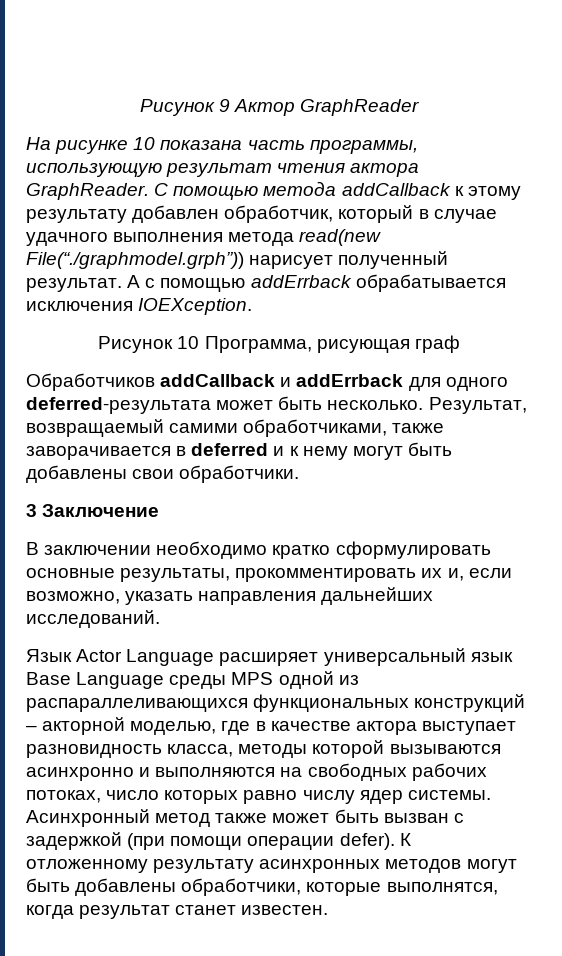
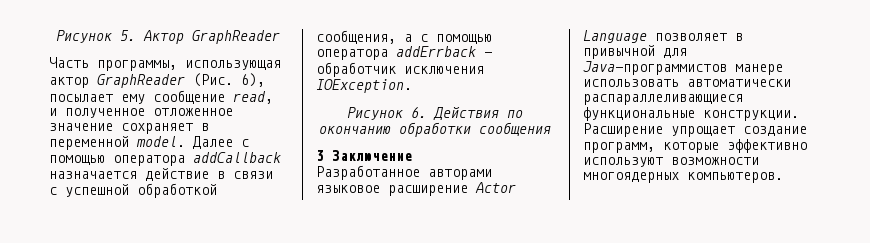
- Рисунок 9 Актор GraphReader
+ Рисунок 5. Актор GraphReader
- На рисунке 10 показана часть программы, использующую результат чтения актора GraphReader. С помощью метода addCallback к этому результату добавлен обработчик, который в случае удачного выполнения метода read(new File(“./graphmodel.grph”)) нарисует полученный результат. А с помощью addErrback обрабатывается исключения IOEXception.
- Рисунок 10 Программа, рисующая граф
- Обработчиков addCallback и addErrback для одного deferred-результата может быть несколько. Результат, возвращаемый самими обработчиками, также заворачивается в deferred и к нему могут быть добавлены свои обработчики.
+ Часть программы, использующая актор GraphReader (Рис. 6), посылает ему сообщение read, и полученное отложенное значение сохраняет в переменной model. Далее с помощью оператора addCallback назначается действие в связи с успешной обработкой сообщения, а с помощью оператора addErrback — обработчик исключения IOException.
+ Рисунок 6. Действия по окончанию обработки сообщения
  3 Заключение
- В заключении необходимо кратко сформулировать основные результаты, прокомментировать их и, если возможно, указать направления дальнейших исследований.
- Язык Actor Language расширяет универсальный язык Base Language среды MPS одной из распараллеливающихся функциональных конструкций – акторной моделью, где в качестве актора выступает разновидность класса, методы которой вызываются асинхронно и выполняются на свободных рабочих потоках, число которых равно числу ядер системы. Асинхронный метод также может быть вызван с задержкой (при помощи операции defer). К отложенному результату асинхронных методов могут быть добавлены обработчики, которые выполнятся, когда результат станет известен.
+ Разработанное авторами языковое расширение Actor Language позволяет в привычной для Java-программистов манере использовать автоматически распараллеливающиеся функциональные конструкции. Расширение упрощает создание программ, которые эффективно используют возможности многоядерных компьютеров.

